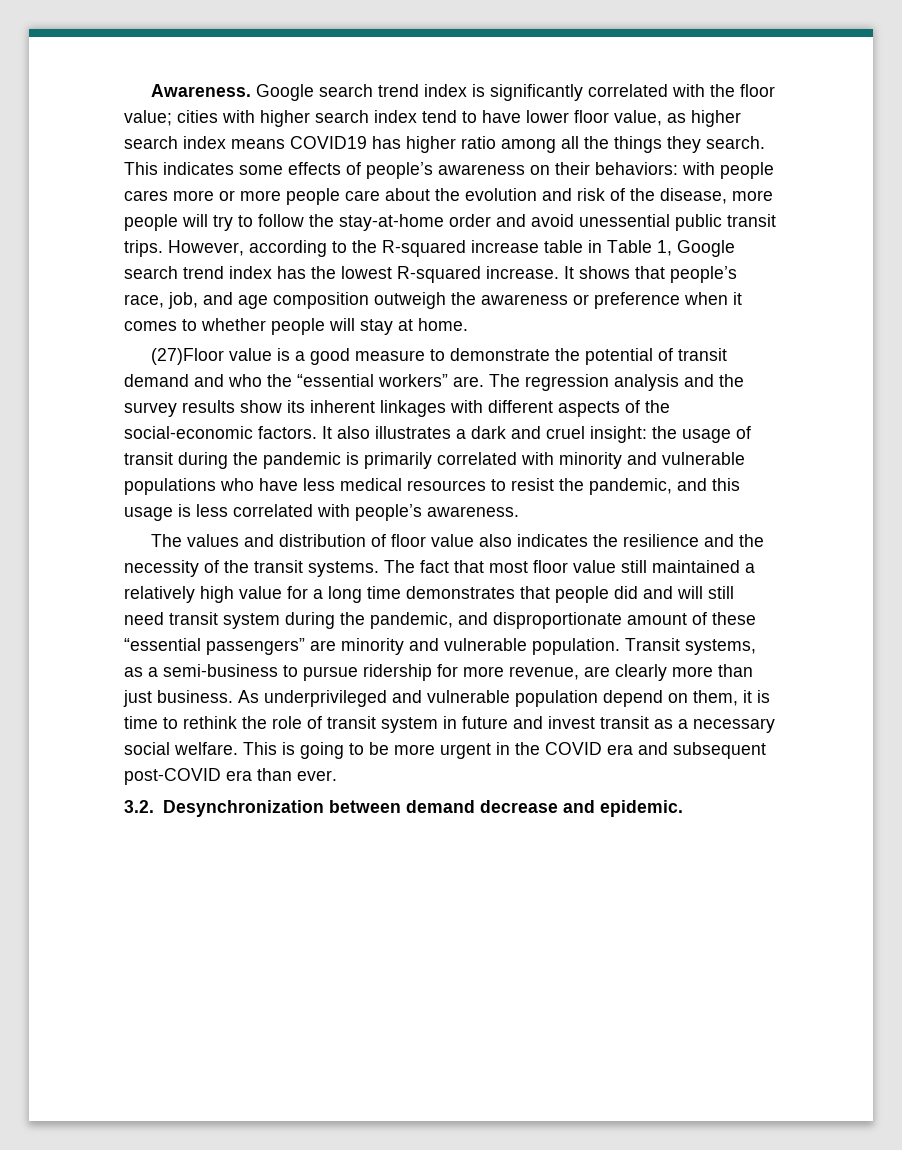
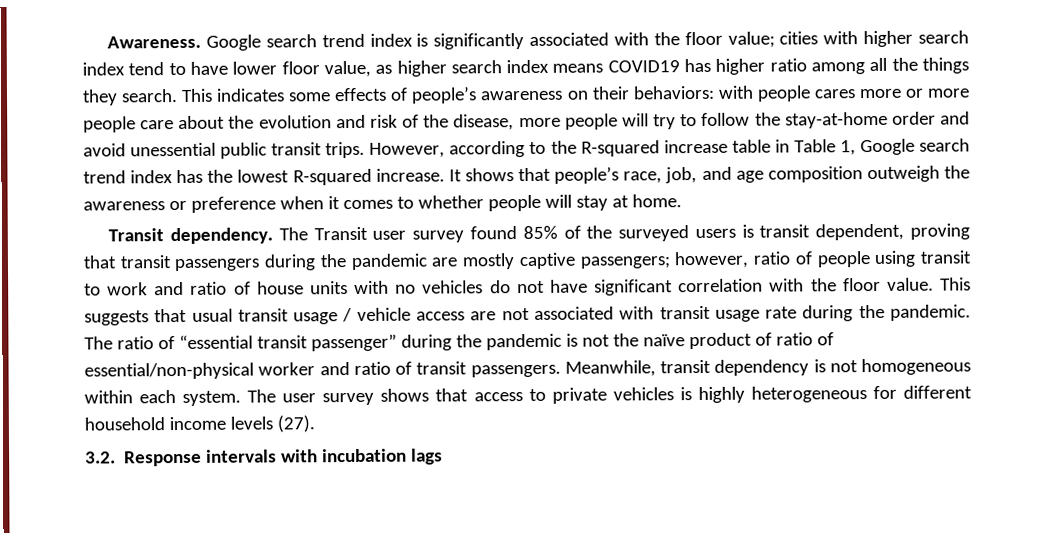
- Google search trend index is significantly correlated with the floor value; cities with higher search index tend to have lower floor value, as higher search index means COVID19 has higher ratio among all the things they search.
+ Google search trend index is significantly associated with the floor value; cities with higher search index tend to have lower floor value, as higher search index means COVID19 has higher ratio among all the things they search.
- (27)Floor value is a good measure to demonstrate the potential of transit demand and who the “essential workers” are. The regression analysis and the survey results show its inherent linkages with different aspects of the social-economic factors. It also illustrates a dark and cruel insight: the usage of transit during the pandemic is primarily correlated with minority and vulnerable populations who have less medical resources to resist the pandemic, and this usage is less correlated with people’s awareness.
- The values and distribution of floor value also indicates the resilience and the necessity of the transit systems. The fact that most floor value still maintained a relatively high value for a long time demonstrates that people did and will still need transit system during the pandemic, and disproportionate amount of these “essential passengers” are minority and vulnerable population. Transit systems, as a semi-business to pursue ridership for more revenue, are clearly more than just business. As underprivileged and vulnerable population depend on them, it is time to rethink the role of transit system in future and invest transit as a necessary social welfare. This is going to be more urgent in the COVID era and subsequent post-COVID era than ever.
- 3.2. Desynchronization between demand decrease and epidemic.
+ Transit dependency. The Transit user survey found 85% of the surveyed users is transit dependent, proving that transit passengers during the pandemic are mostly captive passengers; however, ratio of people using transit to work and ratio of house units with no vehicles do not have significant correlation with the floor value. This suggests that usual transit usage / vehicle access are not associated with transit usage rate during the pandemic. The ratio of “essential transit passenger” during the pandemic is not the naïve product of ratio of essential/non-physical worker and ratio of transit passengers. Meanwhile, transit dependency is not homogeneous within each system. The user survey shows that access to private vehicles is highly heterogeneous for different household income levels (27).
+ 3.2. Response intervals with incubation lags

